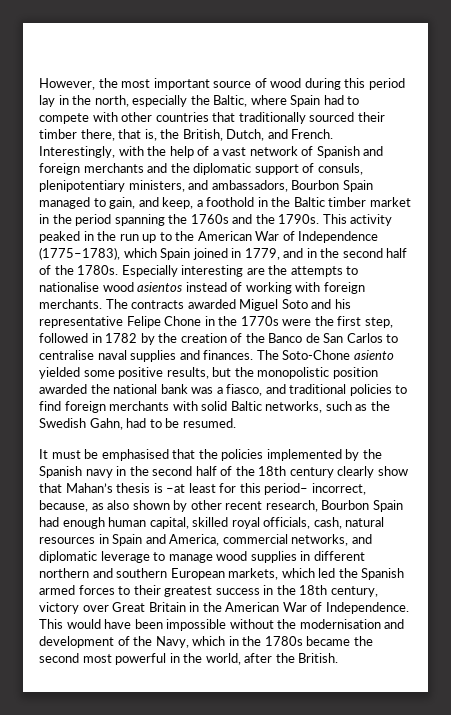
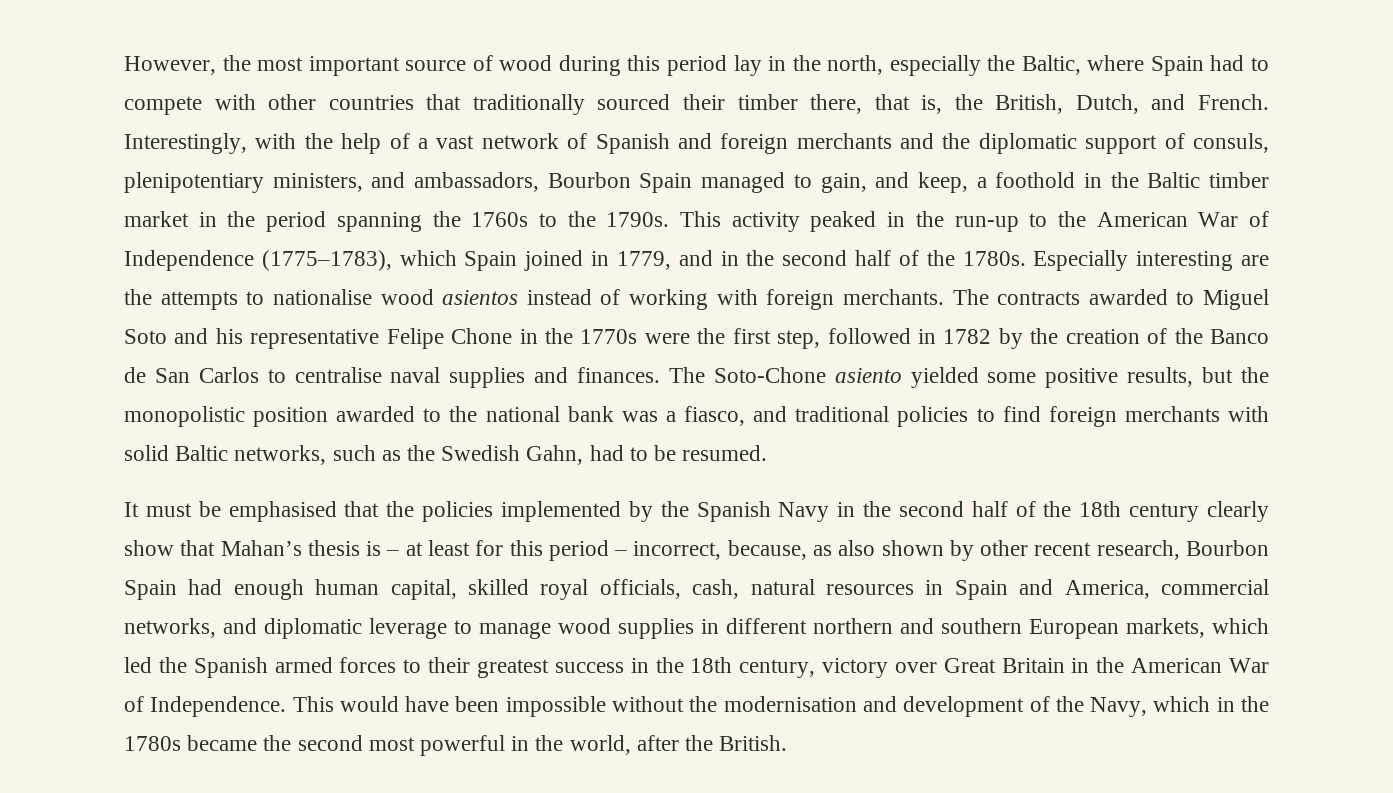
- Interestingly, with the help of a vast network of Spanish and foreign merchants and the diplomatic support of consuls, plenipotentiary ministers, and ambassadors, Bourbon Spain managed to gain, and keep, a foothold in the Baltic timber market in the period spanning the 1760s and the 1790s.
+ Interestingly, with the help of a vast network of Spanish and foreign merchants and the diplomatic support of consuls, plenipotentiary ministers, and ambassadors, Bourbon Spain managed to gain, and keep, a foothold in the Baltic timber market in the period spanning the 1760s to the 1790s.
- This activity peaked in the run up to the American War of Independence (1775–1783), which Spain joined in 1779, and in the second half of the 1780s.
+ This activity peaked in the run-up to the American War of Independence (1775–1783), which Spain joined in 1779, and in the second half of the 1780s.
- The contracts awarded Miguel Soto and his representative Felipe Chone in the 1770s were the first step, followed in 1782 by the creation of the Banco de San Carlos to centralise naval supplies and finances.
+ The contracts awarded to Miguel Soto and his representative Felipe Chone in the 1770s were the first step, followed in 1782 by the creation of the Banco de San Carlos to centralise naval supplies and finances.
- The Soto-Chone asiento yielded some positive results, but the monopolistic position awarded the national bank was a fiasco, and traditional policies to find foreign merchants with solid Baltic networks, such as the Swedish Gahn, had to be resumed.
+ The Soto-Chone asiento yielded some positive results, but the monopolistic position awarded to the national bank was a fiasco, and traditional policies to find foreign merchants with solid Baltic networks, such as the Swedish Gahn, had to be resumed.
- It must be emphasised that the policies implemented by the Spanish navy in the second half of the 18th century clearly show that Mahan’s thesis is –at least for this period– incorrect, because, as also shown by other recent research, Bourbon Spain had enough human capital, skilled royal officials, cash, natural resources in Spain and America, commercial networks, and diplomatic leverage to manage wood supplies in different northern and southern European markets, which led the Spanish armed forces to their greatest success in the 18th century, victory over Great Britain in the American War of Independence.
+ It must be emphasised that the policies implemented by the Spanish Navy in the second half of the 18th century clearly show that Mahan’s thesis is – at least for this period – incorrect, because, as also shown by other recent research, Bourbon Spain had enough human capital, skilled royal officials, cash, natural resources in Spain and America, commercial networks, and diplomatic leverage to manage wood supplies in different northern and southern European markets, which led the Spanish armed forces to their greatest success in the 18th century, victory over Great Britain in the American War of Independence.

